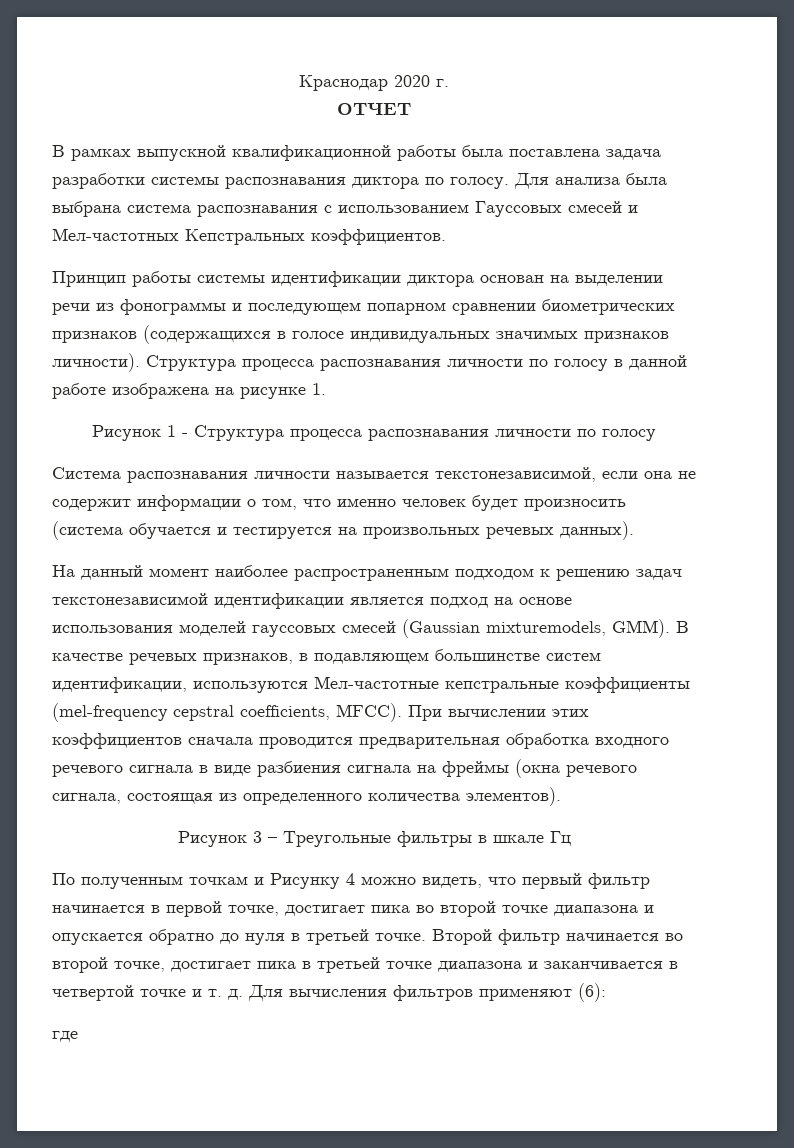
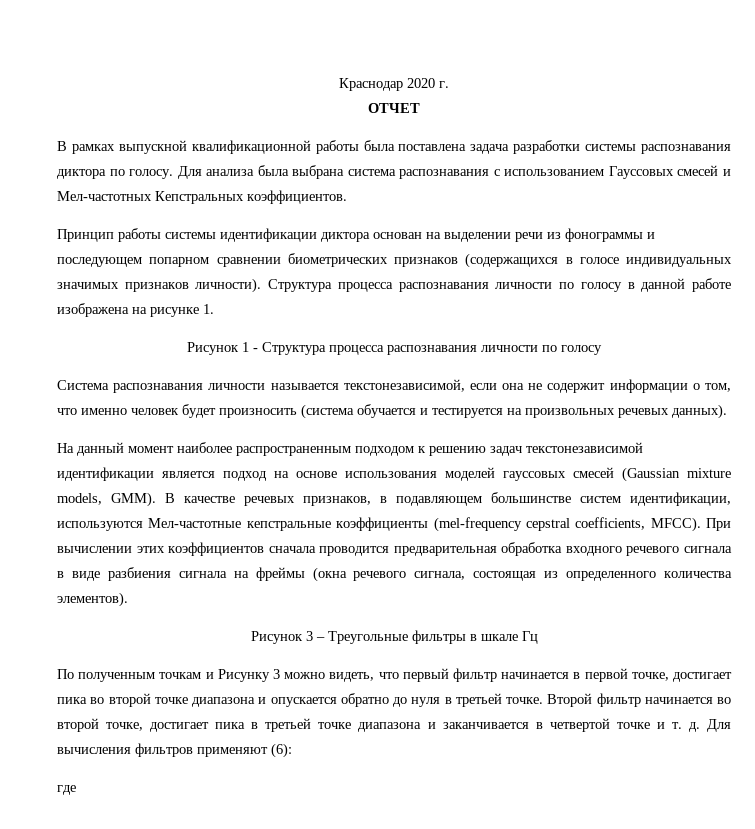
- На данный момент наиболее распространенным подходом к решению задач текстонезависимой идентификации является подход на основе использования моделей гауссовых смесей (Gaussian mixturemodels, GMM).
+ На данный момент наиболее распространенным подходом к решению задач текстонезависимой идентификации является подход на основе использования моделей гауссовых смесей (Gaussian mixture models, GMM).
- По полученным точкам и Рисунку 4 можно видеть, что первый фильтр начинается в первой точке, достигает пика во второй точке диапазона и опускается обратно до нуля в третьей точке.
+ По полученным точкам и Рисунку 3 можно видеть, что первый фильтр начинается в первой точке, достигает пика во второй точке диапазона и опускается обратно до нуля в третьей точке.

